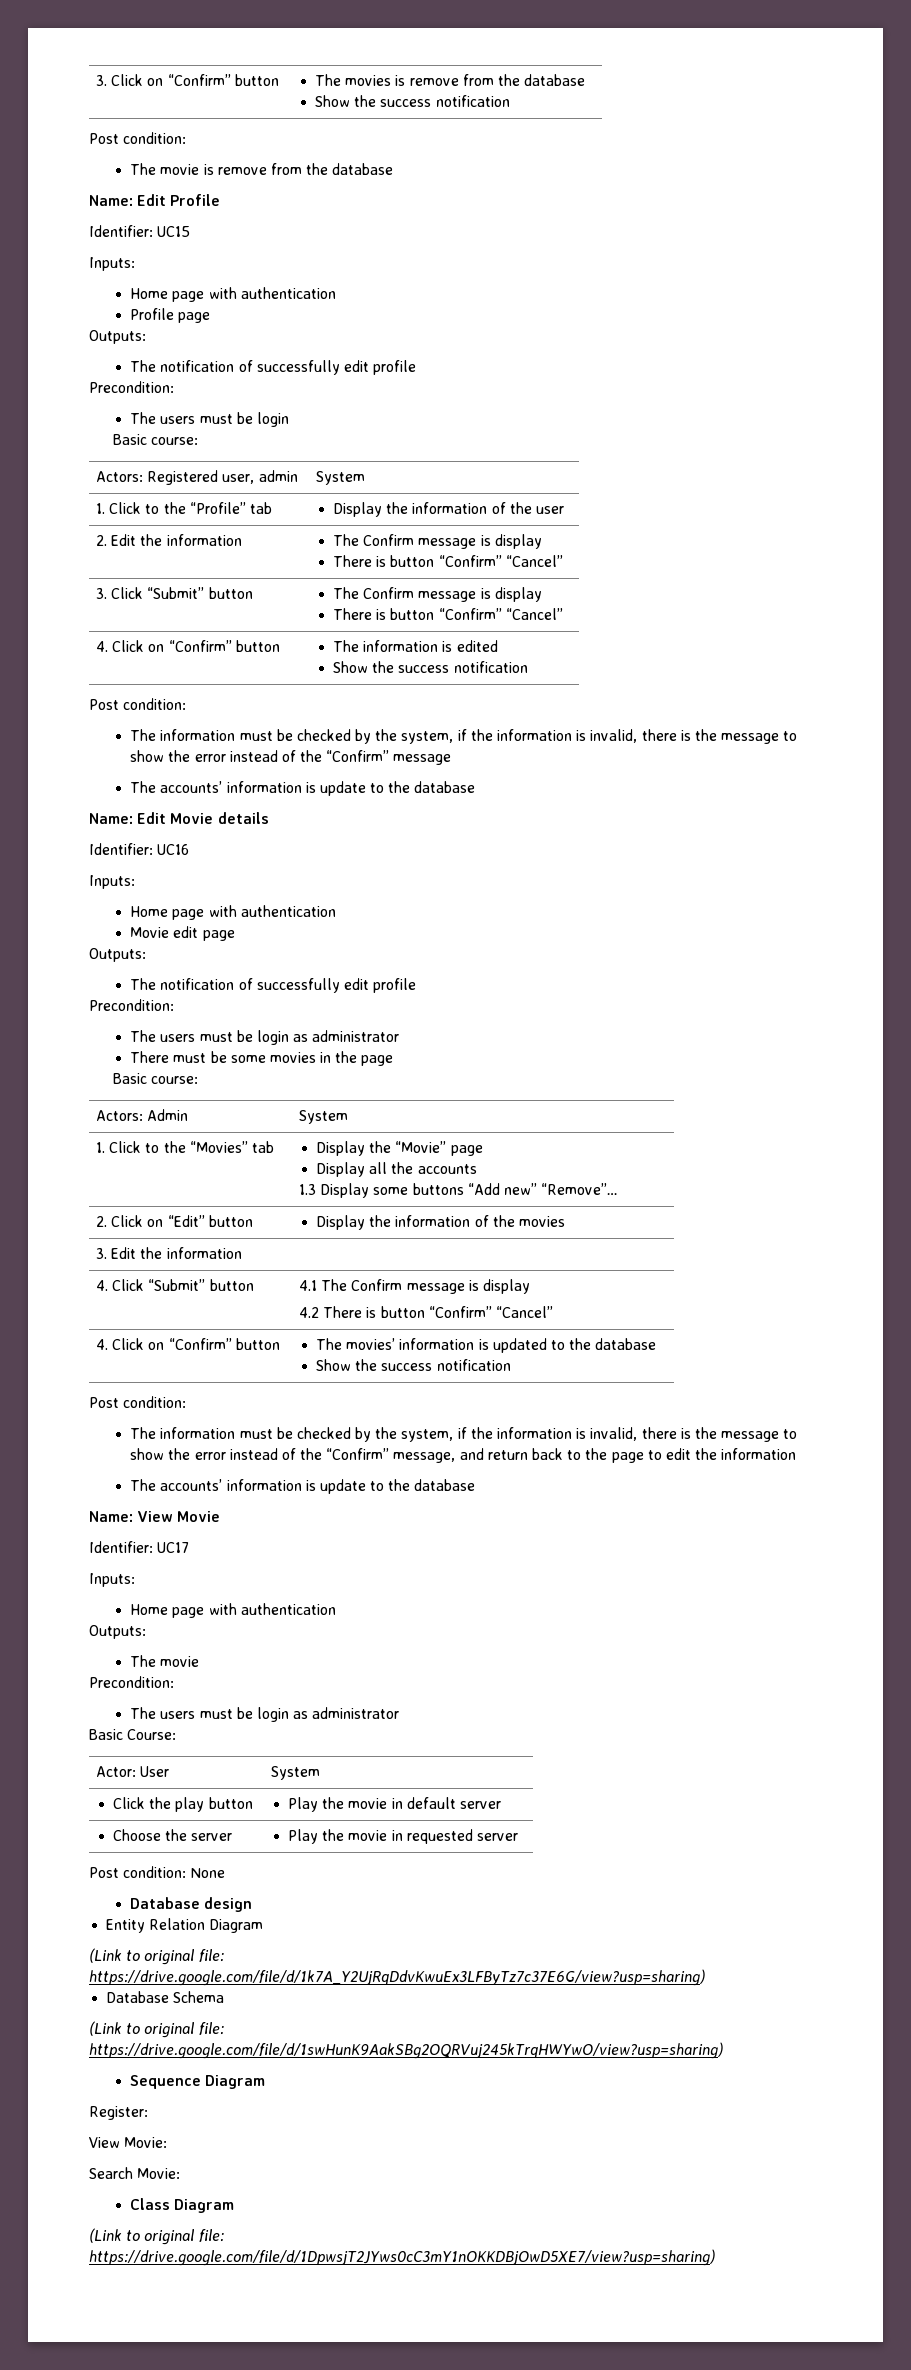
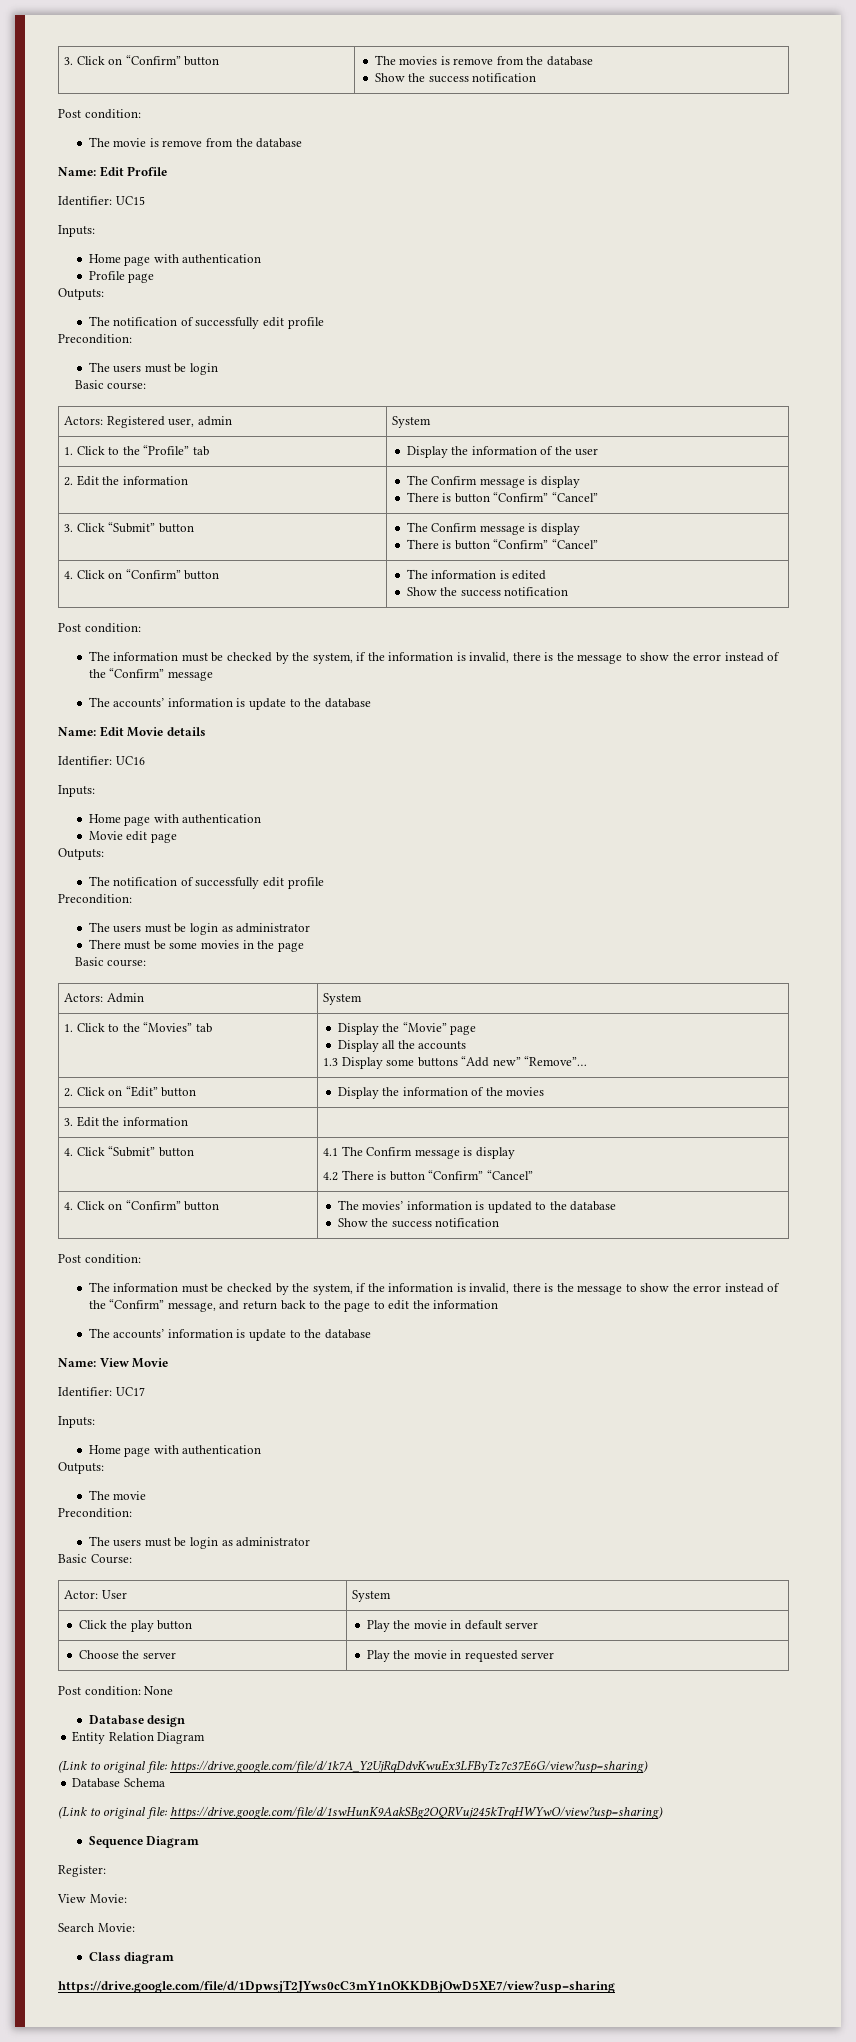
- Class Diagram
- (Link to original file: https://drive.google.com/file/d/1DpwsjT2JYws0cC3mY1nOKKDBjOwD5XE7/view?usp=sharing)
+ Class diagram
+ https://drive.google.com/file/d/1DpwsjT2JYws0cC3mY1nOKKDBjOwD5XE7/view?usp=sharing

